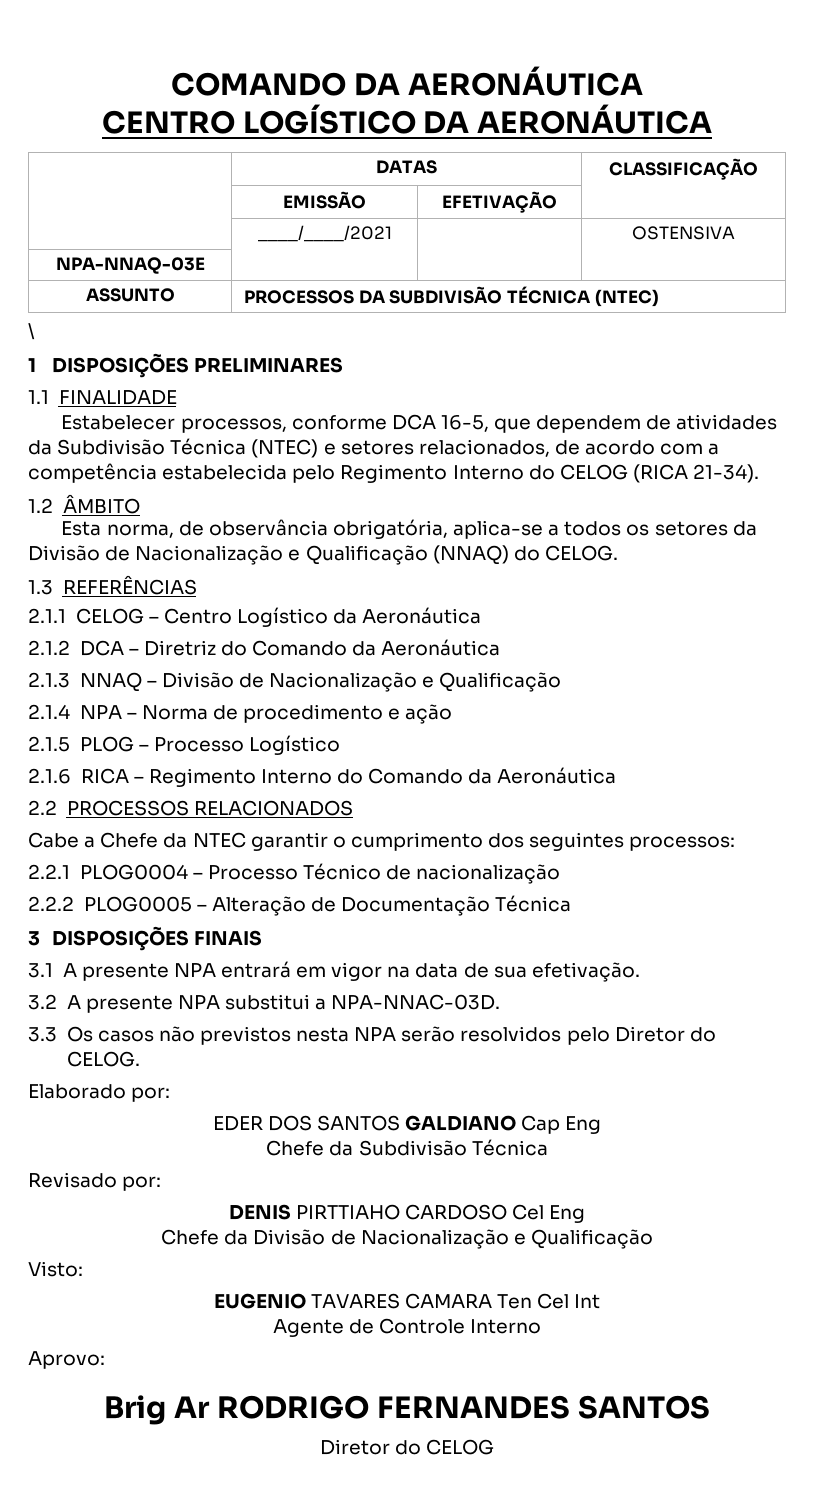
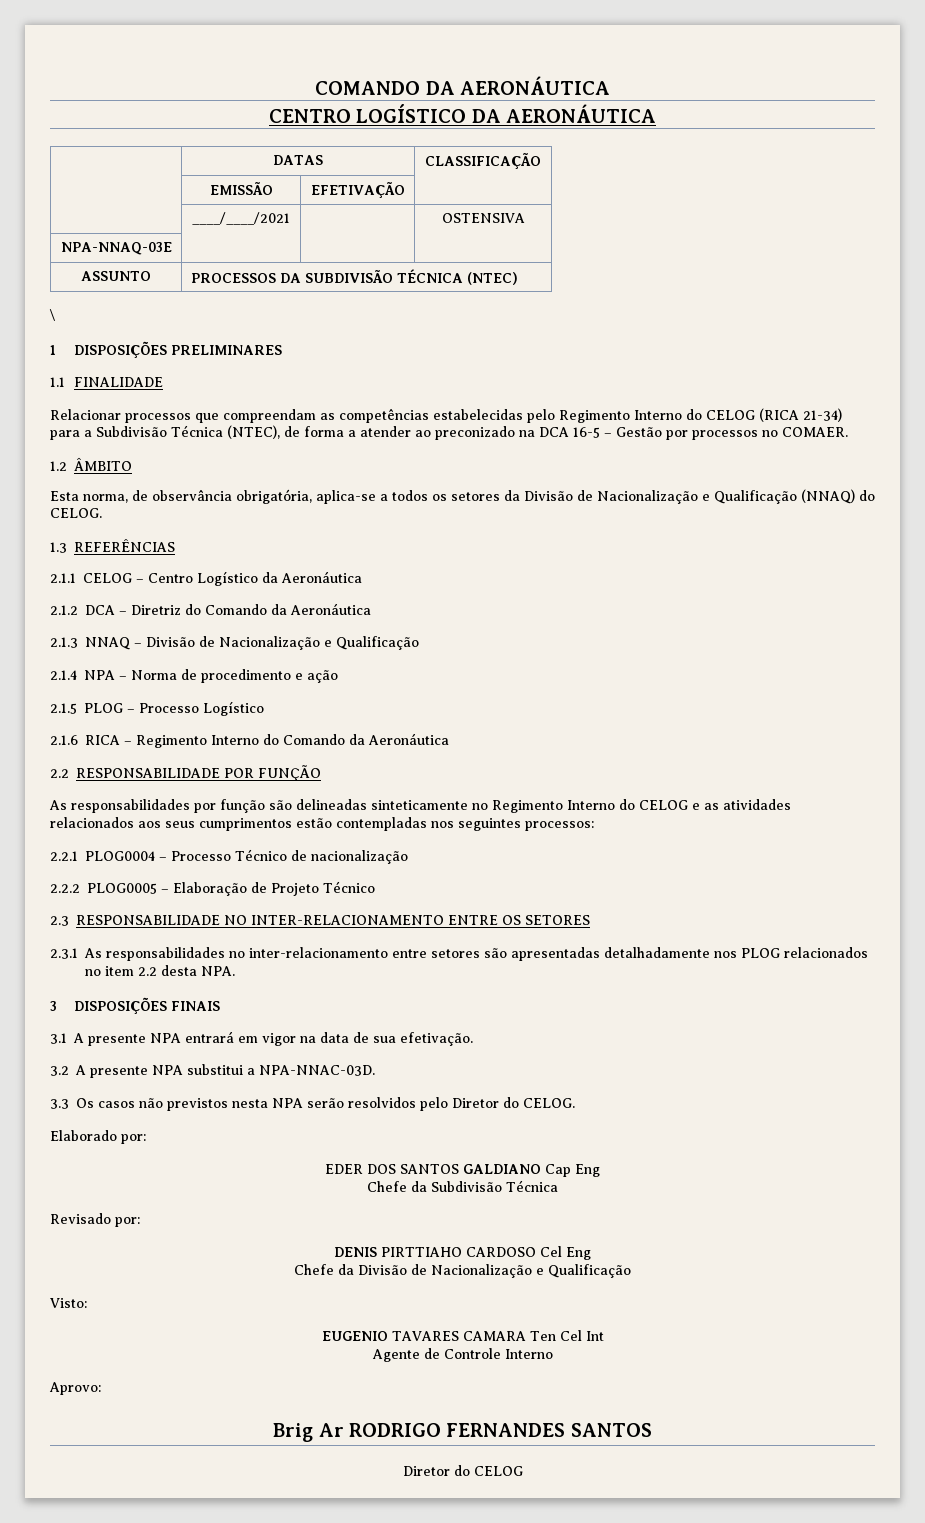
- Estabelecer processos, conforme DCA 16-5, que dependem de atividades da Subdivisão Técnica (NTEC) e setores relacionados, de acordo com a competência estabelecida pelo Regimento Interno do CELOG (RICA 21-34).
+ Relacionar processos que compreendam as competências estabelecidas pelo Regimento Interno do CELOG (RICA 21-34) para a Subdivisão Técnica (NTEC), de forma a atender ao preconizado na DCA 16-5 – Gestão por processos no COMAER.
- 2.2 PROCESSOS RELACIONADOS
- Cabe a Chefe da NTEC garantir o cumprimento dos seguintes processos:
+ 2.2 RESPONSABILIDADE POR FUNÇÃO
+ As responsabilidades por função são delineadas sinteticamente no Regimento Interno do CELOG e as atividades relacionados aos seus cumprimentos estão contempladas nos seguintes processos:
- 2.2.2 PLOG0005 – Alteração de Documentação Técnica
+ 2.2.2 PLOG0005 – Elaboração de Projeto Técnico
+ 2.3 RESPONSABILIDADE NO INTER-RELACIONAMENTO ENTRE OS SETORES
+ 2.3.1 As responsabilidades no inter-relacionamento entre setores são apresentadas detalhadamente nos PLOG relacionados no item 2.2 desta NPA.

